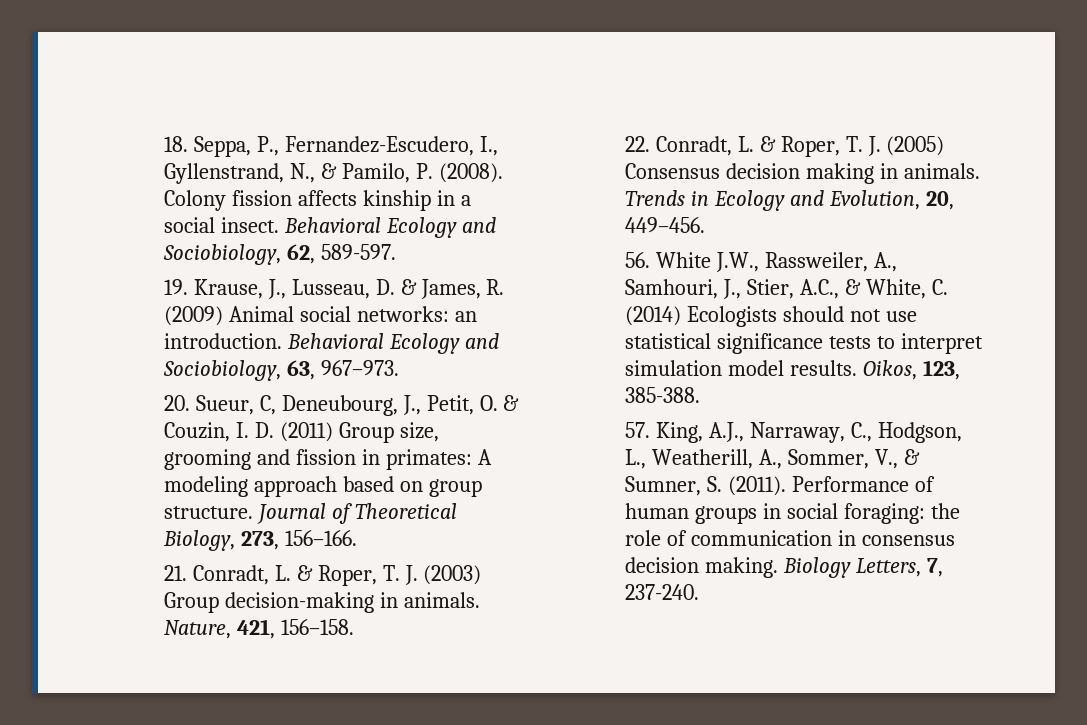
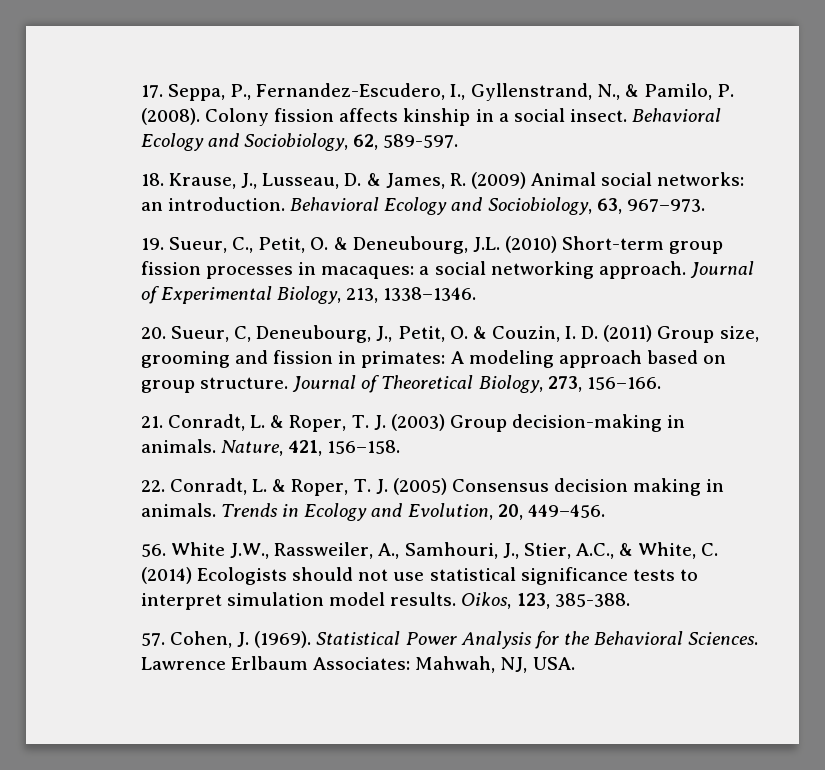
- 18. Seppa, P., Fernandez-Escudero, I., Gyllenstrand, N., & Pamilo, P. (2008).
+ 17. Seppa, P., Fernandez-Escudero, I., Gyllenstrand, N., & Pamilo, P. (2008).
- 19. Krause, J., Lusseau, D. & James, R. (2009) Animal social networks: an introduction.
+ 18. Krause, J., Lusseau, D. & James, R. (2009) Animal social networks: an introduction.
+ 19. Sueur, C., Petit, O. & Deneubourg, J.L. (2010) Short-term group fission processes in macaques: a social networking approach. Journal of Experimental Biology, 213, 1338–1346.
- 57. King, A.J., Narraway, C., Hodgson, L., Weatherill, A., Sommer, V., & Sumner, S. (2011). Performance of human groups in social foraging: the role of communication in consensus decision making. Biology Letters, 7, 237-240.
+ 57. Cohen, J. (1969). Statistical Power Analysis for the Behavioral Sciences. Lawrence Erlbaum Associates: Mahwah, NJ, USA.

